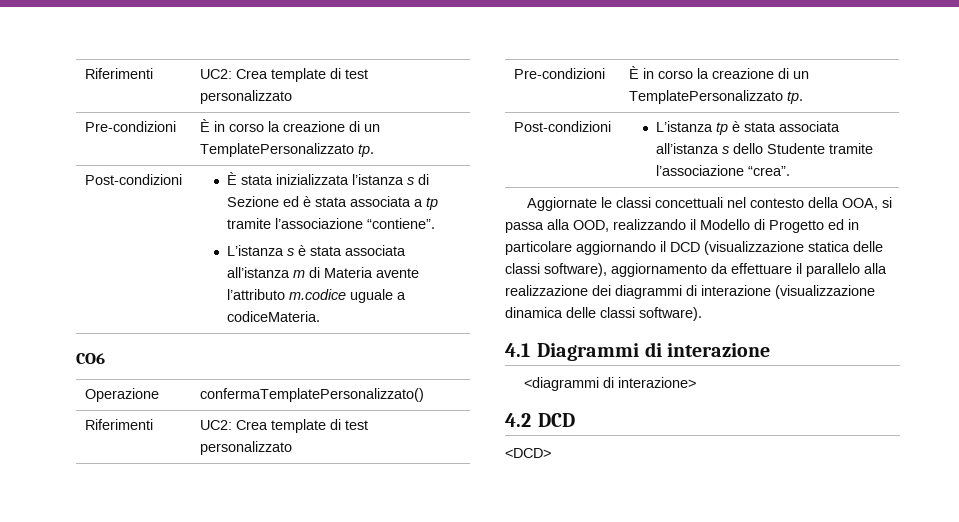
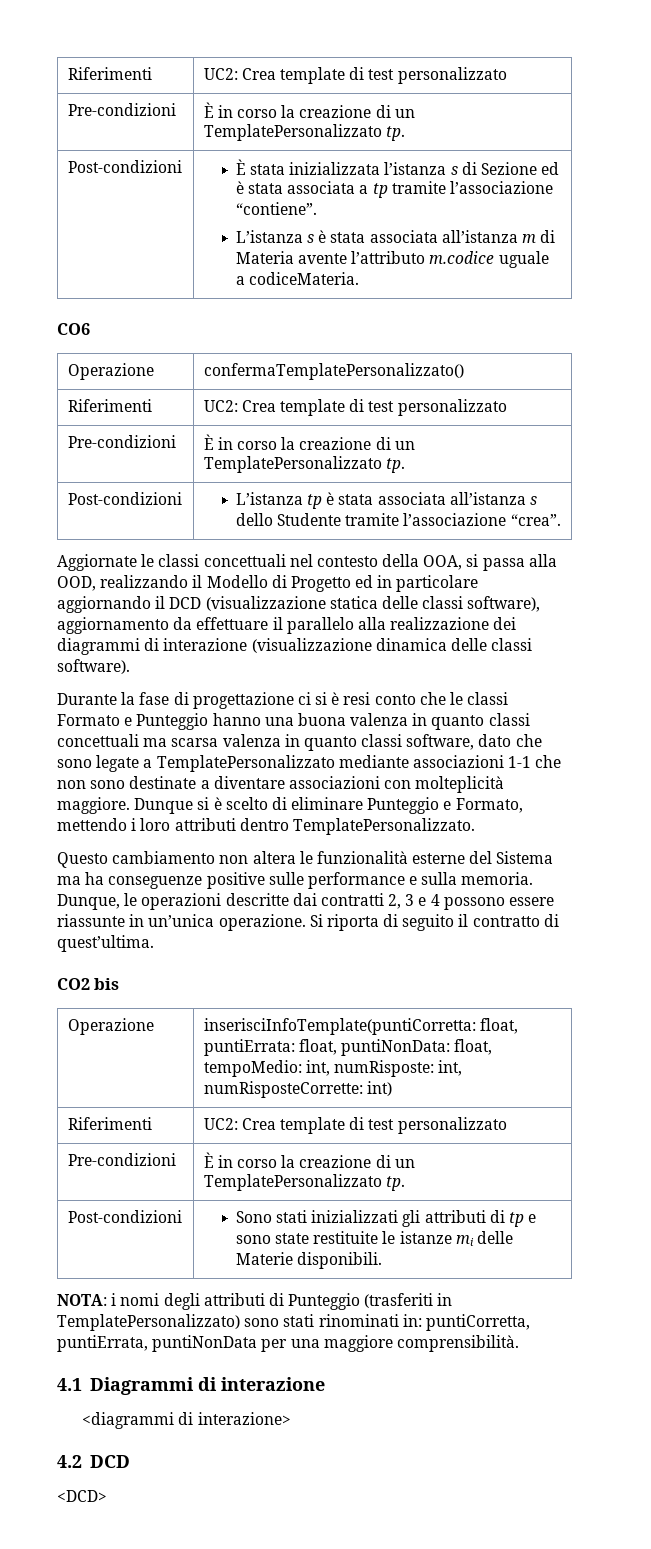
+ Durante la fase di progettazione ci si è resi conto che le classi Formato e Punteggio hanno una buona valenza in quanto classi concettuali ma scarsa valenza in quanto classi software, dato che sono legate a TemplatePersonalizzato mediante associazioni 1-1 che non sono destinate a diventare associazioni con molteplicità maggiore. Dunque si è scelto di eliminare Punteggio e Formato, mettendo i loro attributi dentro TemplatePersonalizzato.
+ Questo cambiamento non altera le funzionalità esterne del Sistema ma ha conseguenze positive sulle performance e sulla memoria. Dunque, le operazioni descritte dai contratti 2, 3 e 4 possono essere riassunte in un’unica operazione. Si riporta di seguito il contratto di quest’ultima.
+ CO2 bis
+ Operazione | inserisciInfoTemplate(puntiCorretta: float, puntiErrata: float, puntiNonData: float, tempoMedio: int, numRisposte: int, numRisposteCorrette: int)
+ Riferimenti | UC2: Crea template di test personalizzato
+ Pre-condizioni | È in corso la creazione di un TemplatePersonalizzato tp.
+ Post-condizioni | Sono stati inizializzati gli attributi di tp e sono state restituite le istanze mi delle Materie disponibili.
+ NOTA: i nomi degli attributi di Punteggio (trasferiti in TemplatePersonalizzato) sono stati rinominati in: puntiCorretta, puntiErrata, puntiNonData per una maggiore comprensibilità.

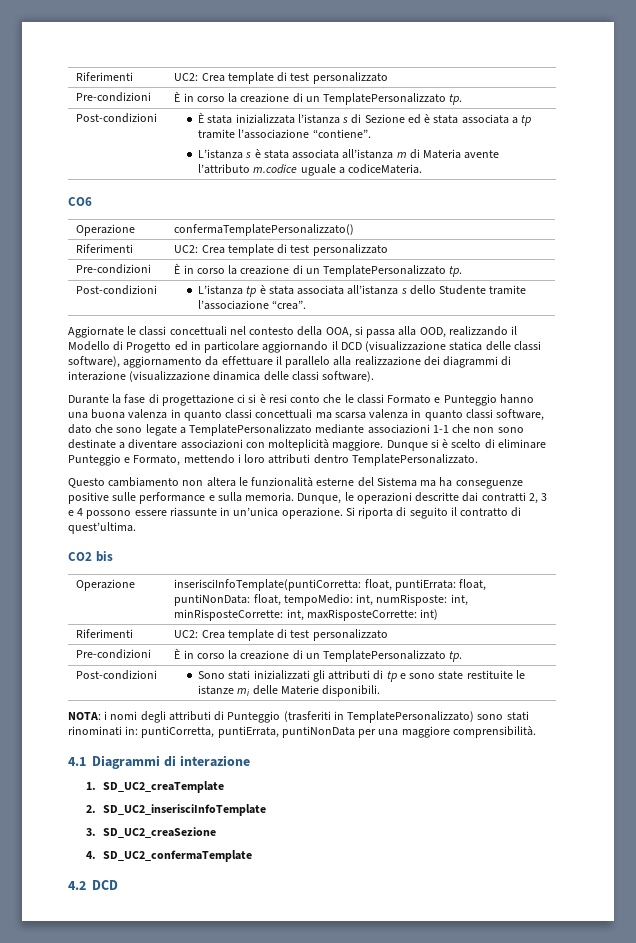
- Operazione | inserisciInfoTemplate(puntiCorretta: float, puntiErrata: float, puntiNonData: float, tempoMedio: int, numRisposte: int, numRisposteCorrette: int)
+ Operazione | inserisciInfoTemplate(puntiCorretta: float, puntiErrata: float, puntiNonData: float, tempoMedio: int, numRisposte: int, minRisposteCorrette: int, maxRisposteCorrette: int)
- <diagrammi di interazione>
+ 1. SD_UC2_creaTemplate
+ 2. SD_UC2_inserisciInfoTemplate
+ 3. SD_UC2_creaSezione
+ 4. SD_UC2_confermaTemplate
- <DCD>

